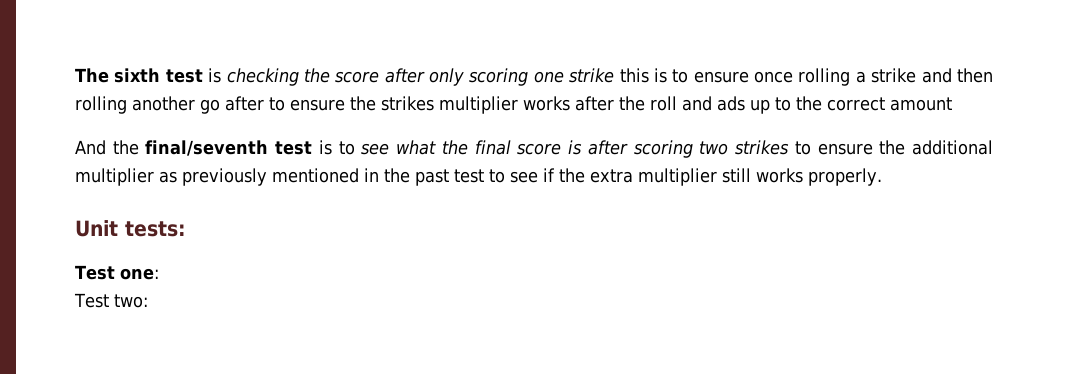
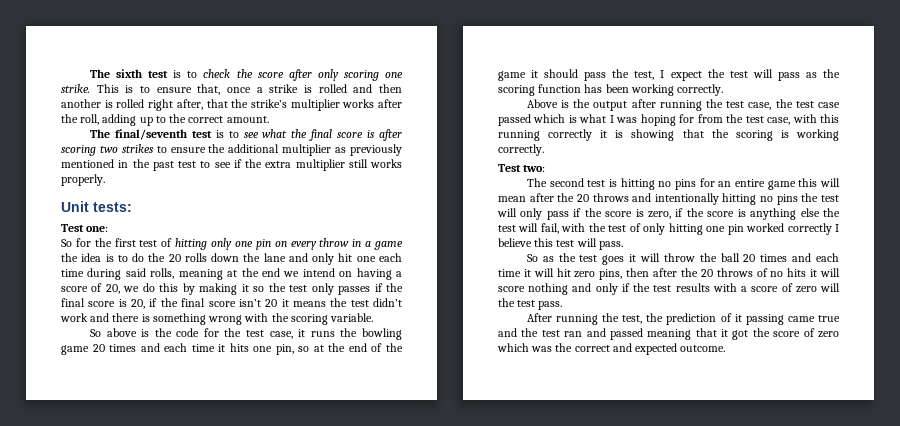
- The sixth test is checking the score after only scoring one strike this is to ensure once rolling a strike and then rolling another go after to ensure the strikes multiplier works after the roll and ads up to the correct amount
- And the final/seventh test is to see what the final score is after scoring two strikes to ensure the additional multiplier as previously mentioned in the past test to see if the extra multiplier still works properly.
+ The sixth test is to check the score after only scoring one strike. This is to ensure that, once a strike is rolled and then another is rolled right after, that the strike’s multiplier works after the roll, adding up to the correct amount.
+ The final/seventh test is to see what the final score is after scoring two strikes to ensure the additional multiplier as previously mentioned in the past test to see if the extra multiplier still works properly.
+ So for the first test of hitting only one pin on every throw in a game the idea is to do the 20 rolls down the lane and only hit one each time during said rolls, meaning at the end we intend on having a score of 20, we do this by making it so the test only passes if the final score is 20, if the final score isn’t 20 it means the test didn’t work and there is something wrong with the scoring variable.
+ So above is the code for the test case, it runs the bowling game 20 times and each time it hits one pin, so at the end of the game it should pass the test, I expect the test will pass as the scoring function has been working correctly.
+ Above is the output after running the test case, the test case passed which is what I was hoping for from the test case, with this running correctly it is showing that the scoring is working correctly.
  Test two:
+ The second test is hitting no pins for an entire game this will mean after the 20 throws and intentionally hitting no pins the test will only pass if the score is zero, if the score is anything else the test will fail, with the test of only hitting one pin worked correctly I believe this test will pass.
+ So as the test goes it will throw the ball 20 times and each time it will hit zero pins, then after the 20 throws of no hits it will score nothing and only if the test results with a score of zero will the test pass.
+ After running the test, the prediction of it passing came true and the test ran and passed meaning that it got the score of zero which was the correct and expected outcome.

